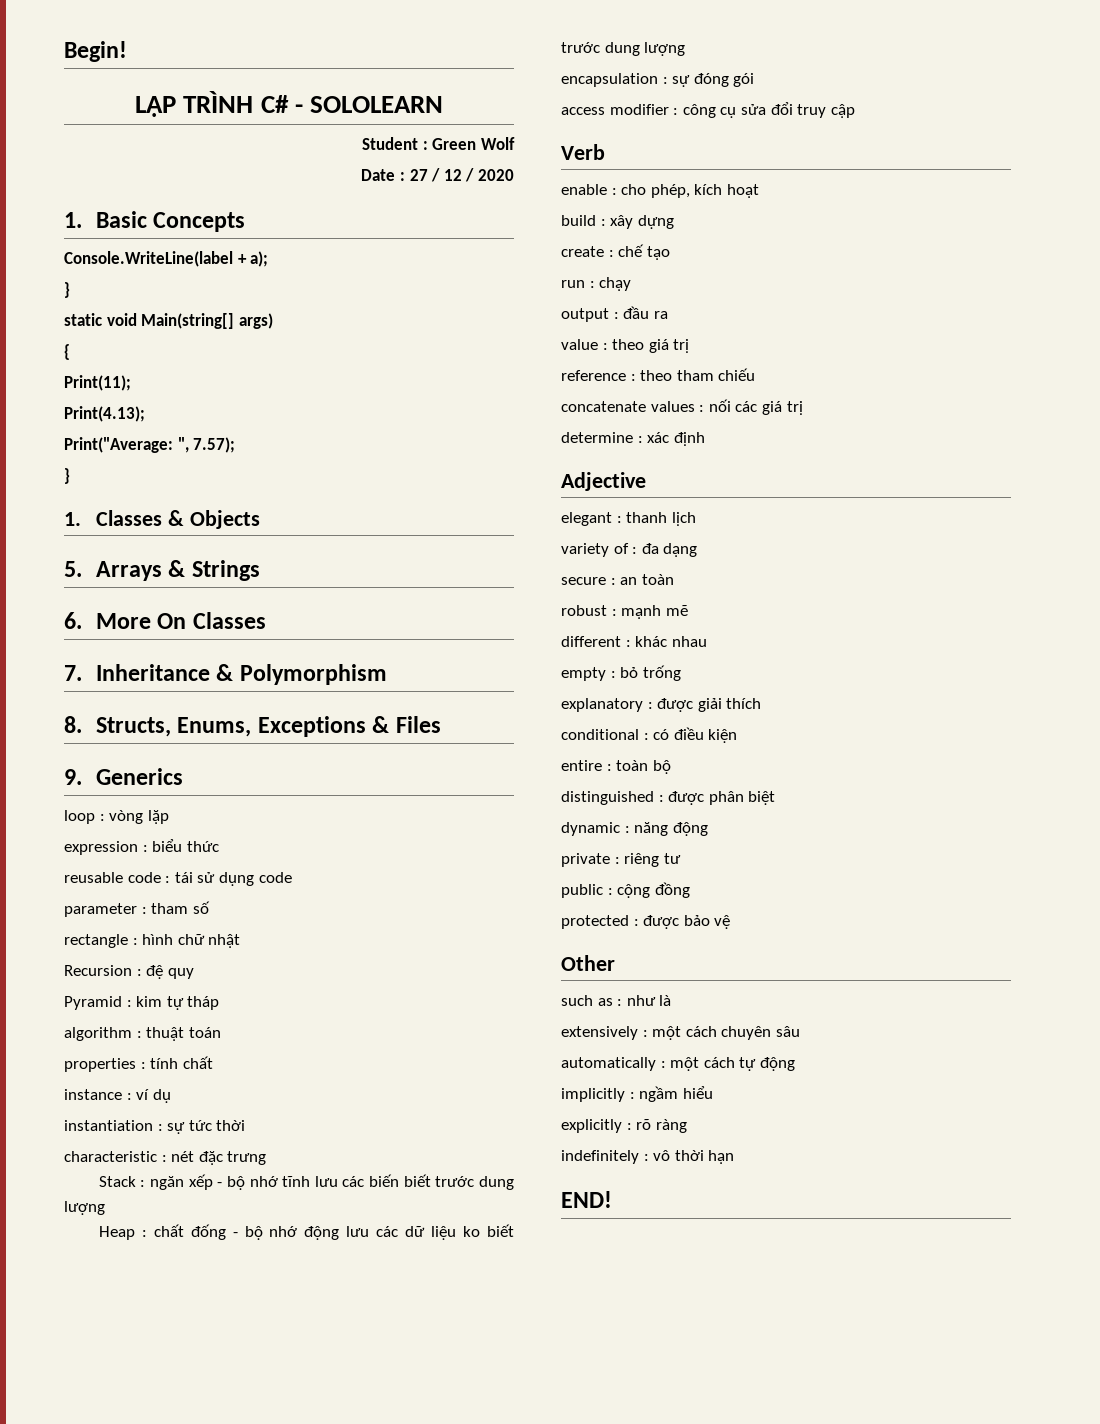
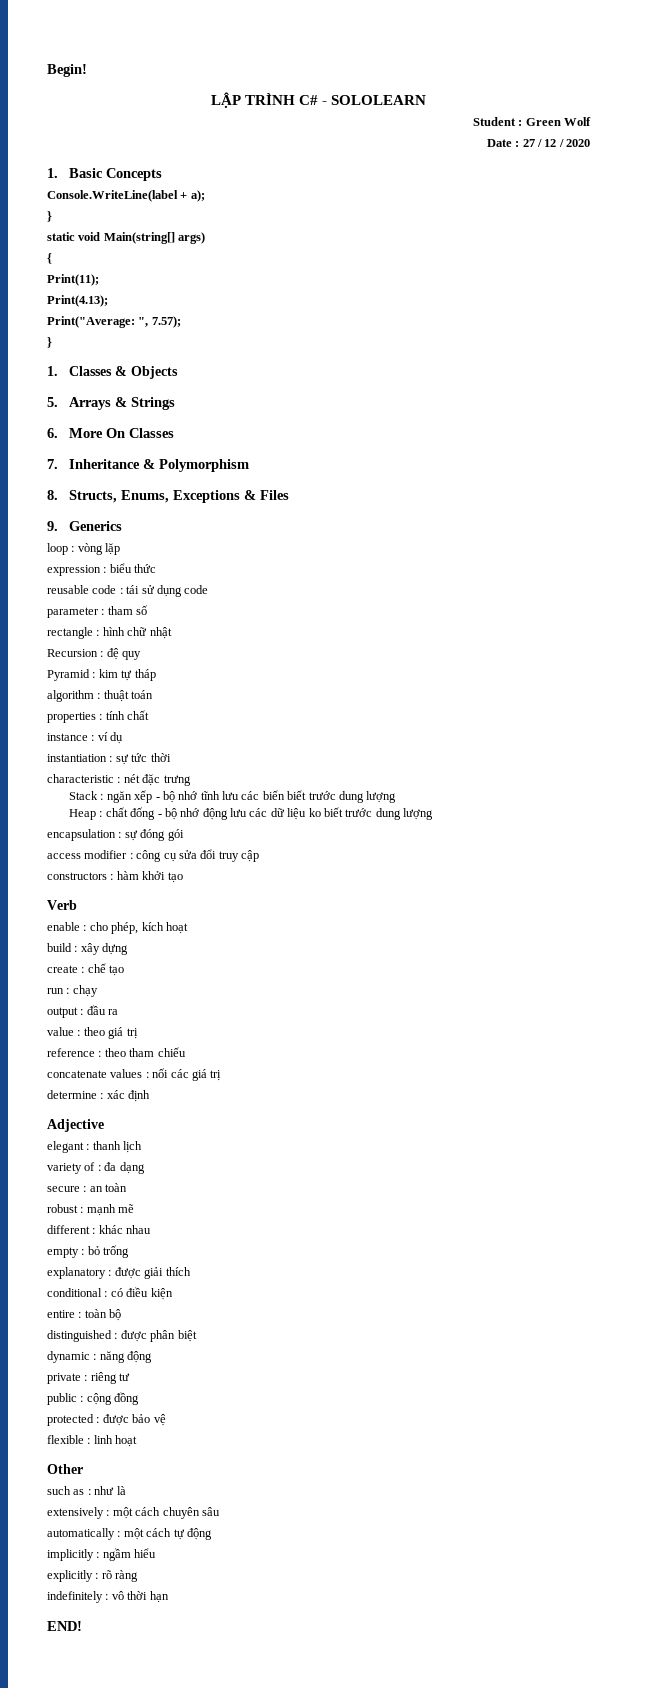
+ constructors : hàm khởi tạo
+ flexible : linh hoạt

